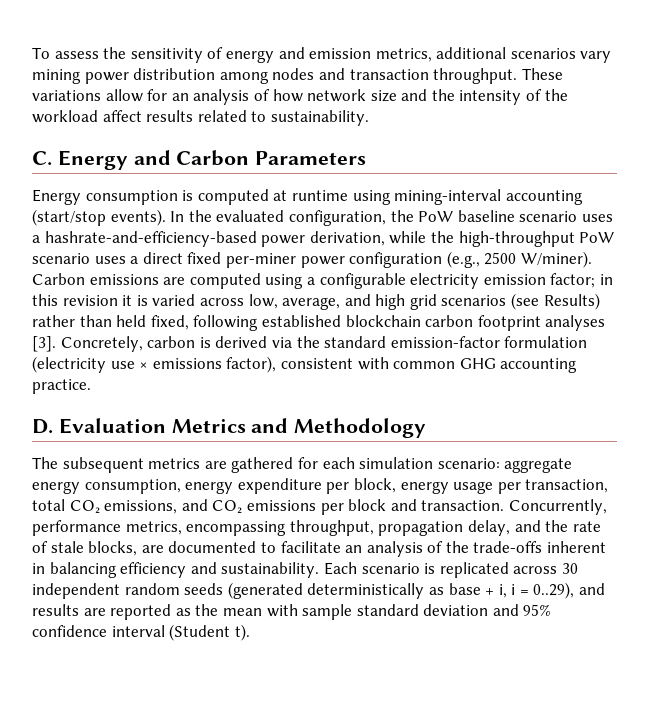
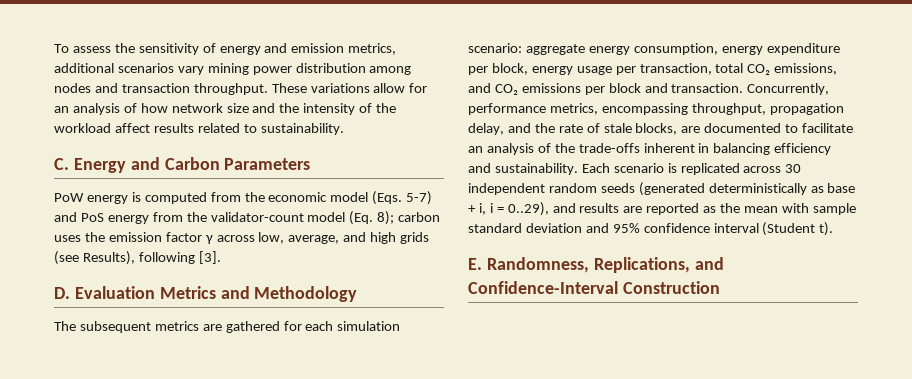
- Energy consumption is computed at runtime using mining-interval accounting (start/stop events). In the evaluated configuration, the PoW baseline scenario uses a hashrate-and-efficiency-based power derivation, while the high-throughput PoW scenario uses a direct fixed per-miner power configuration (e.g., 2500 W/miner). Carbon emissions are computed using a configurable electricity emission factor; in this revision it is varied across low, average, and high grid scenarios (see Results) rather than held fixed, following established blockchain carbon footprint analyses [3]. Concretely, carbon is derived via the standard emission-factor formulation (electricity use × emissions factor), consistent with common GHG accounting practice.
+ PoW energy is computed from the economic model (Eqs. 5-7) and PoS energy from the validator-count model (Eq. 8); carbon uses the emission factor γ across low, average, and high grids (see Results), following [3].
+ E. Randomness, Replications, and Confidence-Interval Construction

